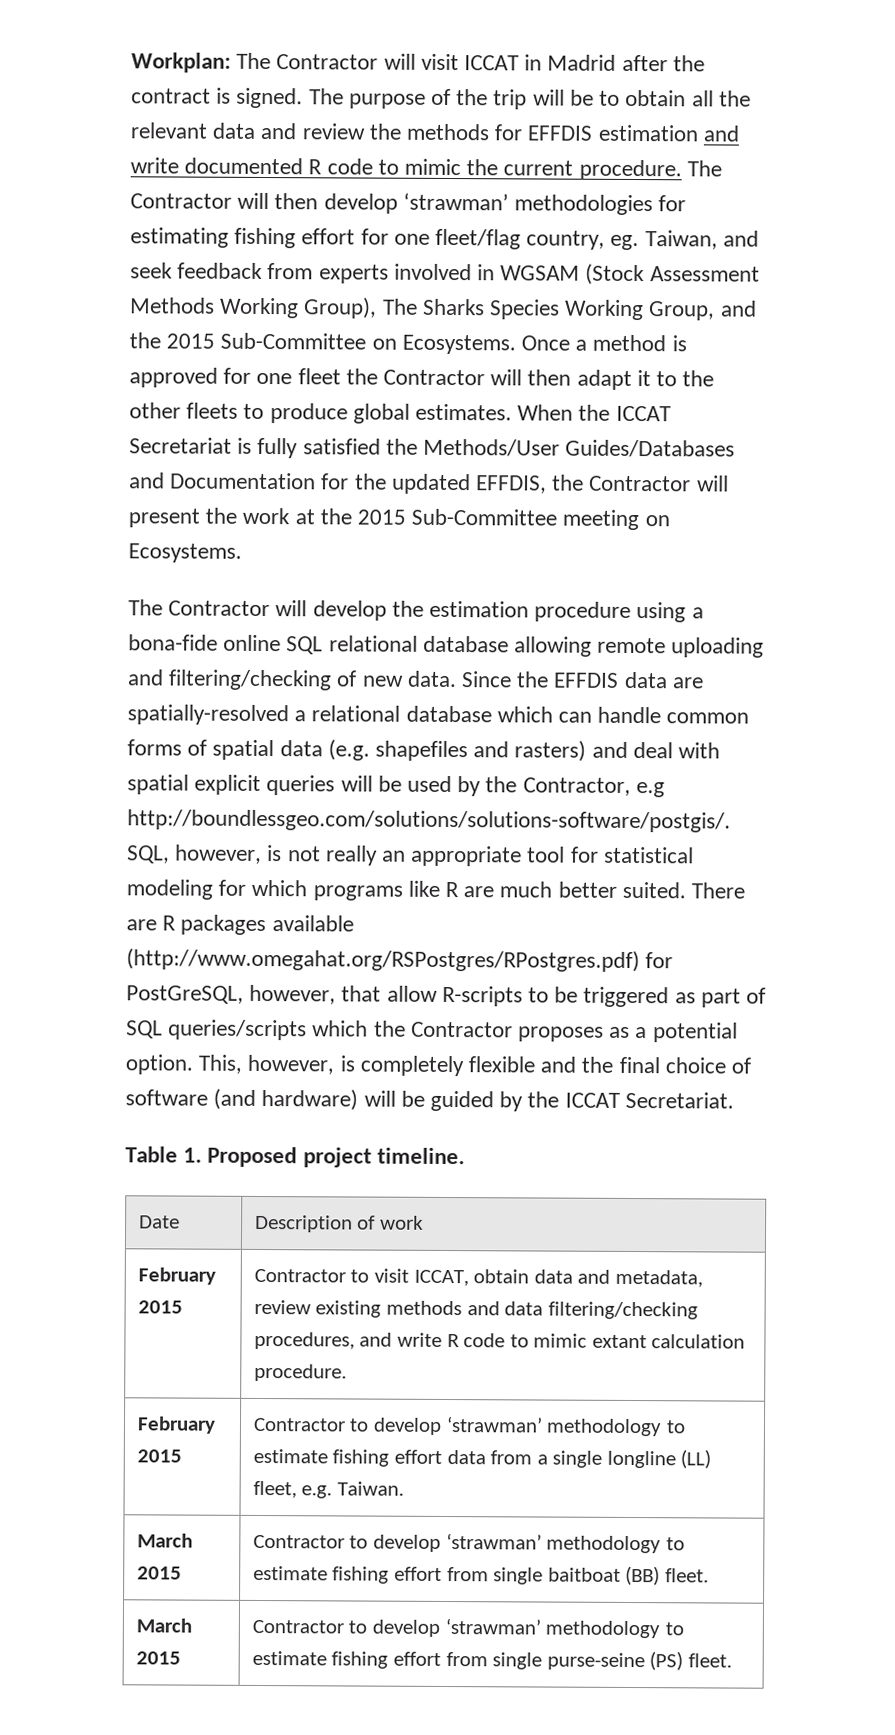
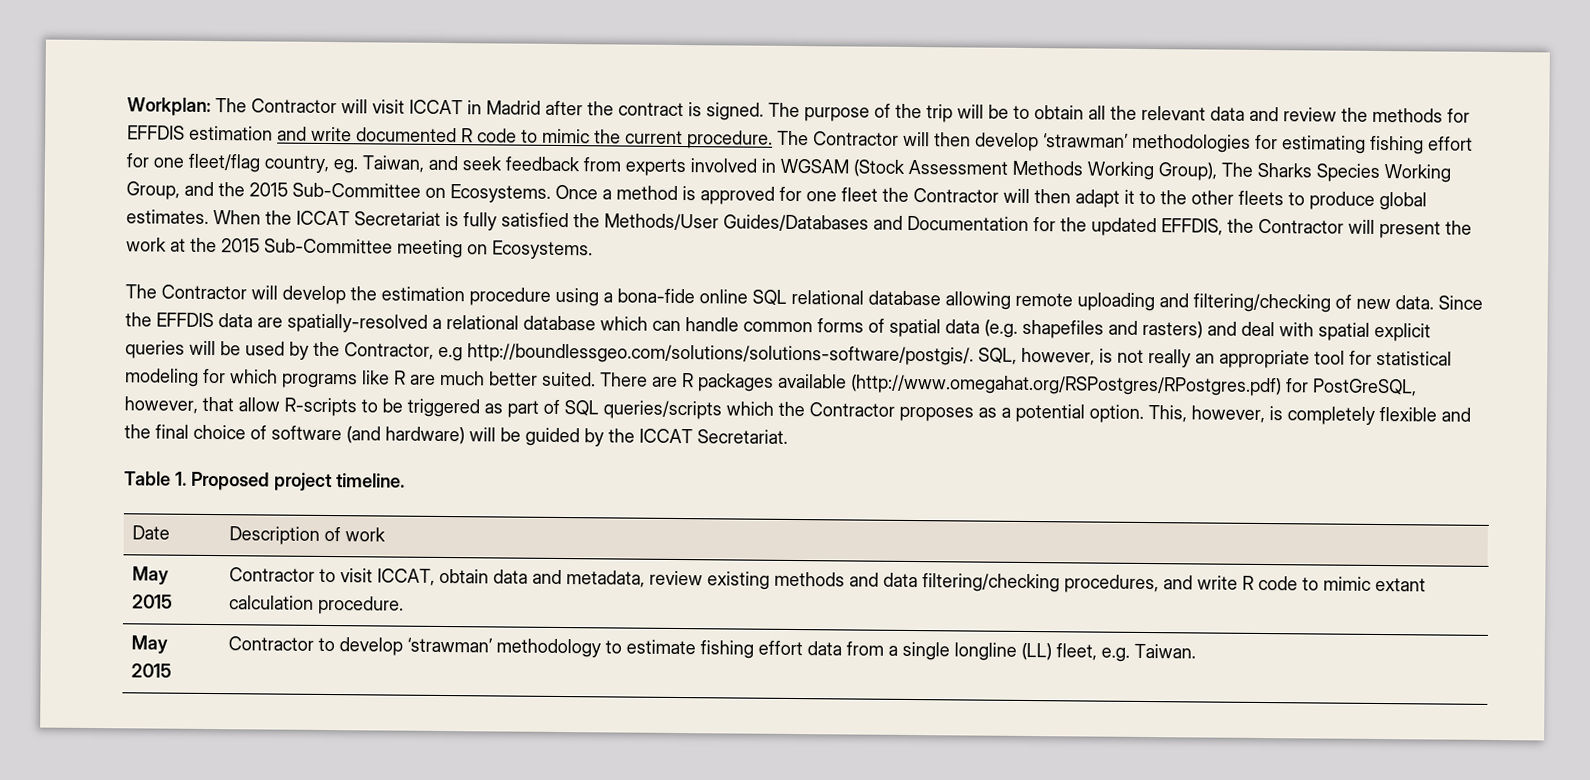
- February 2015 | Contractor to visit ICCAT, obtain data and metadata, review existing methods and data filtering/checking procedures, and write R code to mimic extant calculation procedure.
+ May 2015 | Contractor to visit ICCAT, obtain data and metadata, review existing methods and data filtering/checking procedures, and write R code to mimic extant calculation procedure.
- February 2015 | Contractor to develop ‘strawman’ methodology to estimate fishing effort data from a single longline (LL) fleet, e.g. Taiwan.
+ May 2015 | Contractor to develop ‘strawman’ methodology to estimate fishing effort data from a single longline (LL) fleet, e.g. Taiwan.
- March 2015 | Contractor to develop ‘strawman’ methodology to estimate fishing effort from single baitboat (BB) fleet.
- March 2015 | Contractor to develop ‘strawman’ methodology to estimate fishing effort from single purse-seine (PS) fleet.

